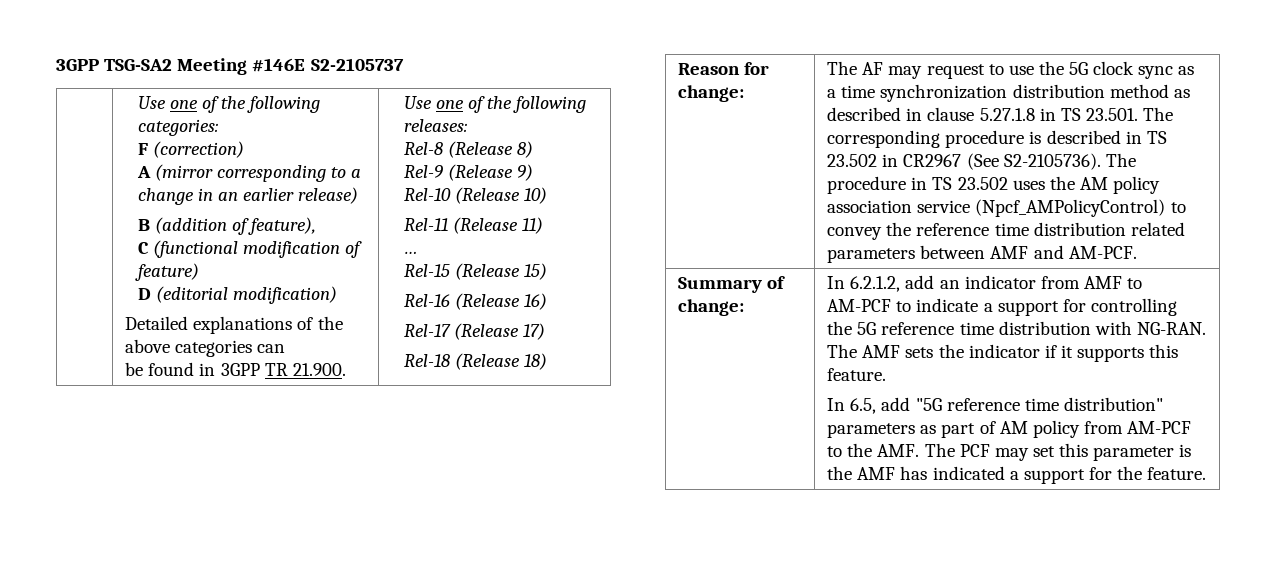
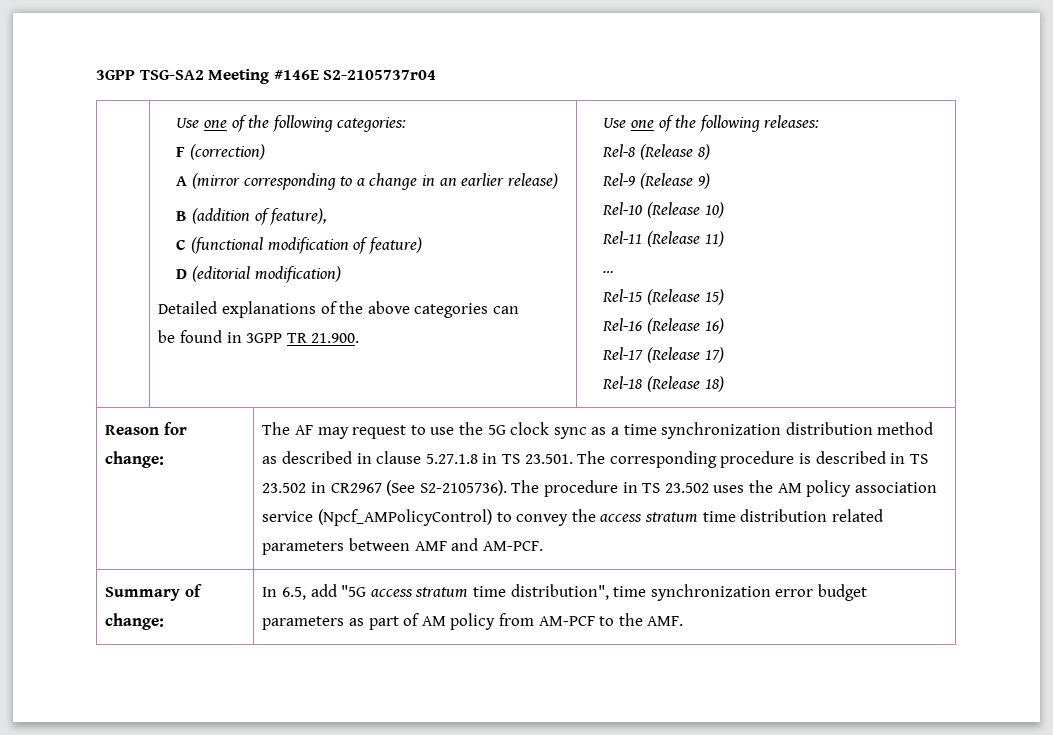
- 3GPP TSG-SA2 Meeting #146E S2-2105737
+ 3GPP TSG-SA2 Meeting #146E S2-2105737r04
- The procedure in TS 23.502 uses the AM policy association service (Npcf_AMPolicyControl) to convey the reference time distribution related parameters between AMF and AM-PCF.
+ The procedure in TS 23.502 uses the AM policy association service (Npcf_AMPolicyControl) to convey the access stratum time distribution related parameters between AMF and AM-PCF.
- In 6.2.1.2, add an indicator from AMF to AM-PCF to indicate a support for controlling the 5G reference time distribution with NG-RAN. The AMF sets the indicator if it supports this feature.
- In 6.5, add "5G reference time distribution" parameters as part of AM policy from AM-PCF to the AMF. The PCF may set this parameter is the AMF has indicated a support for the feature.
+ In 6.5, add "5G access stratum time distribution", time synchronization error budget parameters as part of AM policy from AM-PCF to the AMF.

